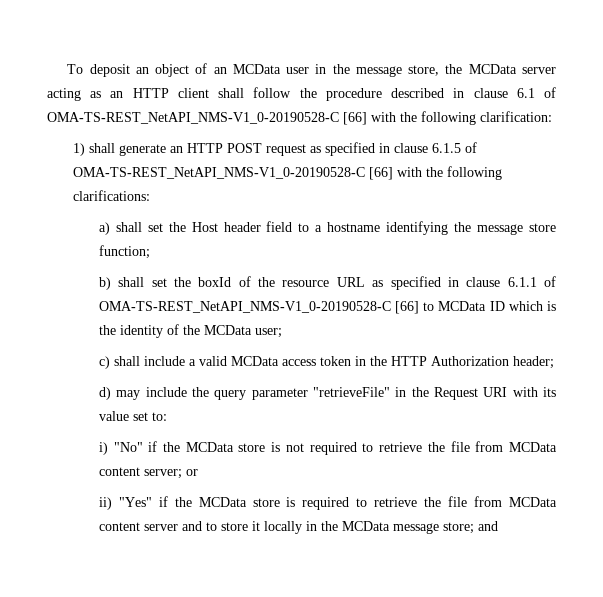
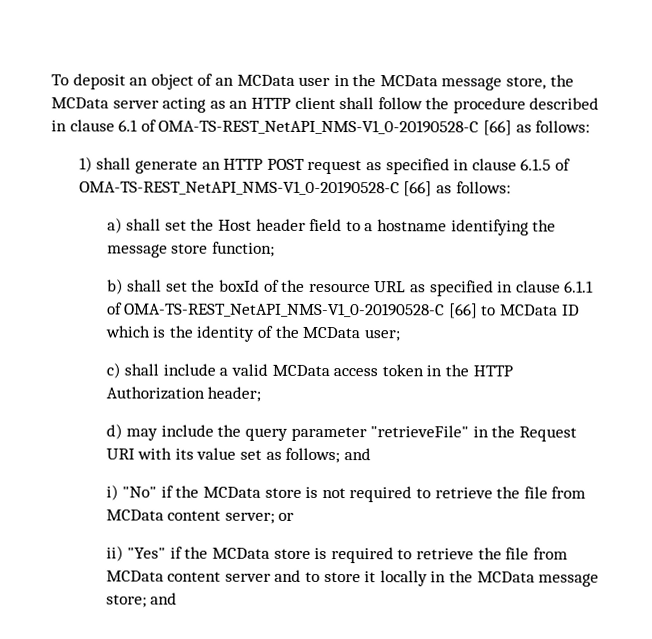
- To deposit an object of an MCData user in the message store, the MCData server acting as an HTTP client shall follow the procedure described in clause 6.1 of OMA-TS-REST_NetAPI_NMS-V1_0-20190528-C [66] with the following clarification:
+ To deposit an object of an MCData user in the MCData message store, the MCData server acting as an HTTP client shall follow the procedure described in clause 6.1 of OMA-TS-REST_NetAPI_NMS-V1_0-20190528-C [66] as follows:
- 1) shall generate an HTTP POST request as specified in clause 6.1.5 of OMA-TS-REST_NetAPI_NMS-V1_0-20190528-C [66] with the following clarifications:
+ 1) shall generate an HTTP POST request as specified in clause 6.1.5 of OMA-TS-REST_NetAPI_NMS-V1_0-20190528-C [66] as follows:
- d) may include the query parameter "retrieveFile" in the Request URI with its value set to:
+ d) may include the query parameter "retrieveFile" in the Request URI with its value set as follows; and

